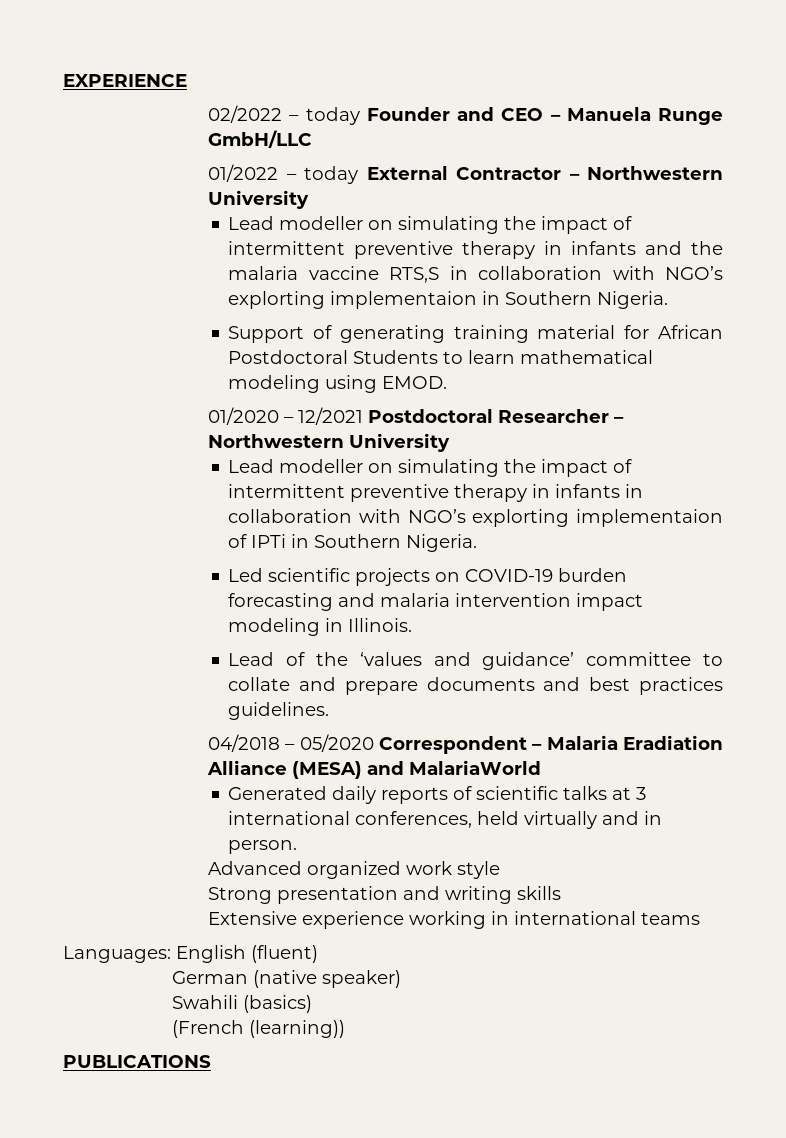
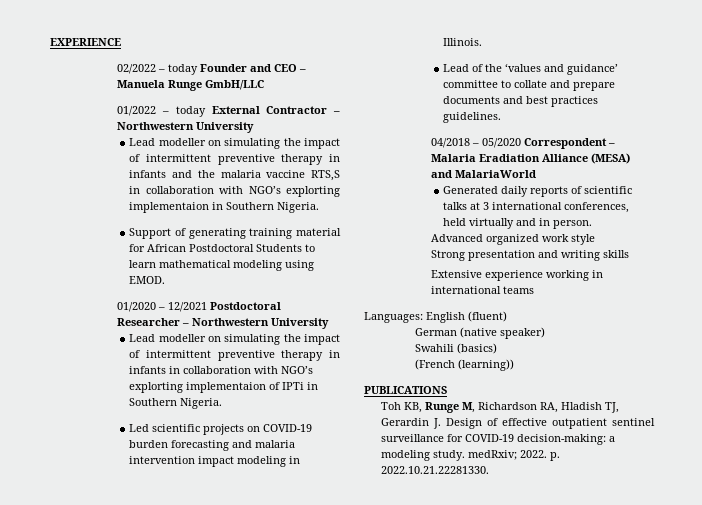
+ Toh KB, Runge M, Richardson RA, Hladish TJ, Gerardin J. Design of effective outpatient sentinel surveillance for COVID-19 decision-making: a modeling study. medRxiv; 2022. p. 2022.10.21.22281330.

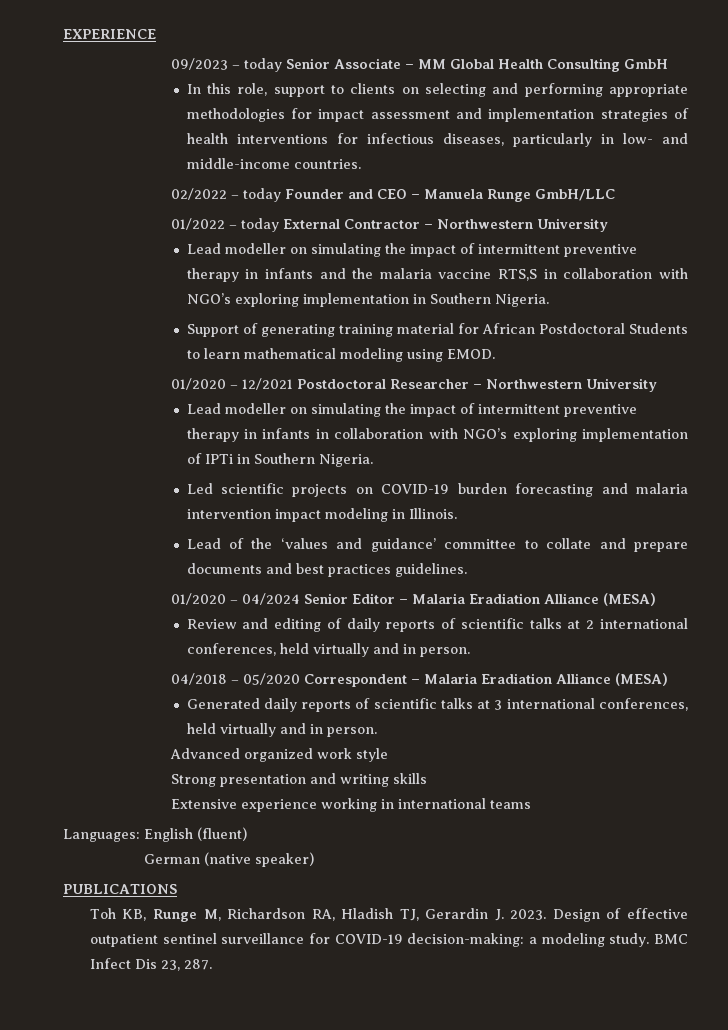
+ 09/2023 – today Senior Associate – MM Global Health Consulting GmbH
+ In this role, support to clients on selecting and performing appropriate methodologies for impact assessment and implementation strategies of health interventions for infectious diseases, particularly in low- and middle-income countries.
- Lead modeller on simulating the impact of intermittent preventive therapy in infants and the malaria vaccine RTS,S in collaboration with NGO’s explorting implementaion in Southern Nigeria.
+ Lead modeller on simulating the impact of intermittent preventive therapy in infants and the malaria vaccine RTS,S in collaboration with NGO’s exploring implementation in Southern Nigeria.
- Lead modeller on simulating the impact of intermittent preventive therapy in infants in collaboration with NGO’s explorting implementaion of IPTi in Southern Nigeria.
+ Lead modeller on simulating the impact of intermittent preventive therapy in infants in collaboration with NGO’s exploring implementation of IPTi in Southern Nigeria.
+ 01/2020 – 04/2024 Senior Editor – Malaria Eradiation Alliance (MESA)
+ Review and editing of daily reports of scientific talks at 2 international conferences, held virtually and in person.
- 04/2018 – 05/2020 Correspondent – Malaria Eradiation Alliance (MESA) and MalariaWorld
+ 04/2018 – 05/2020 Correspondent – Malaria Eradiation Alliance (MESA)
- Swahili (basics)
- (French (learning))
- Toh KB, Runge M, Richardson RA, Hladish TJ, Gerardin J. Design of effective outpatient sentinel surveillance for COVID-19 decision-making: a modeling study. medRxiv; 2022. p. 2022.10.21.22281330.
+ Toh KB, Runge M, Richardson RA, Hladish TJ, Gerardin J. 2023. Design of effective outpatient sentinel surveillance for COVID-19 decision-making: a modeling study. BMC Infect Dis 23, 287.

